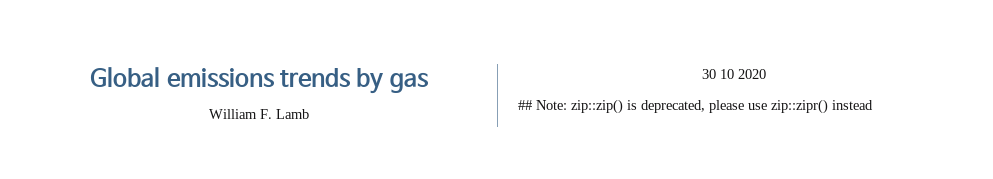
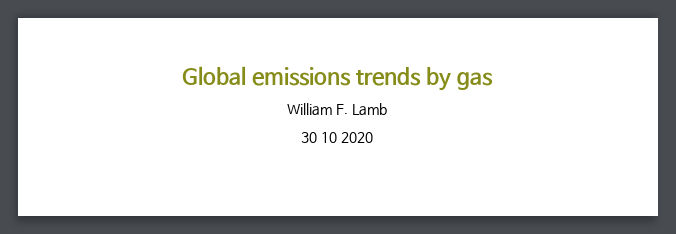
- ## Note: zip::zip() is deprecated, please use zip::zipr() instead

